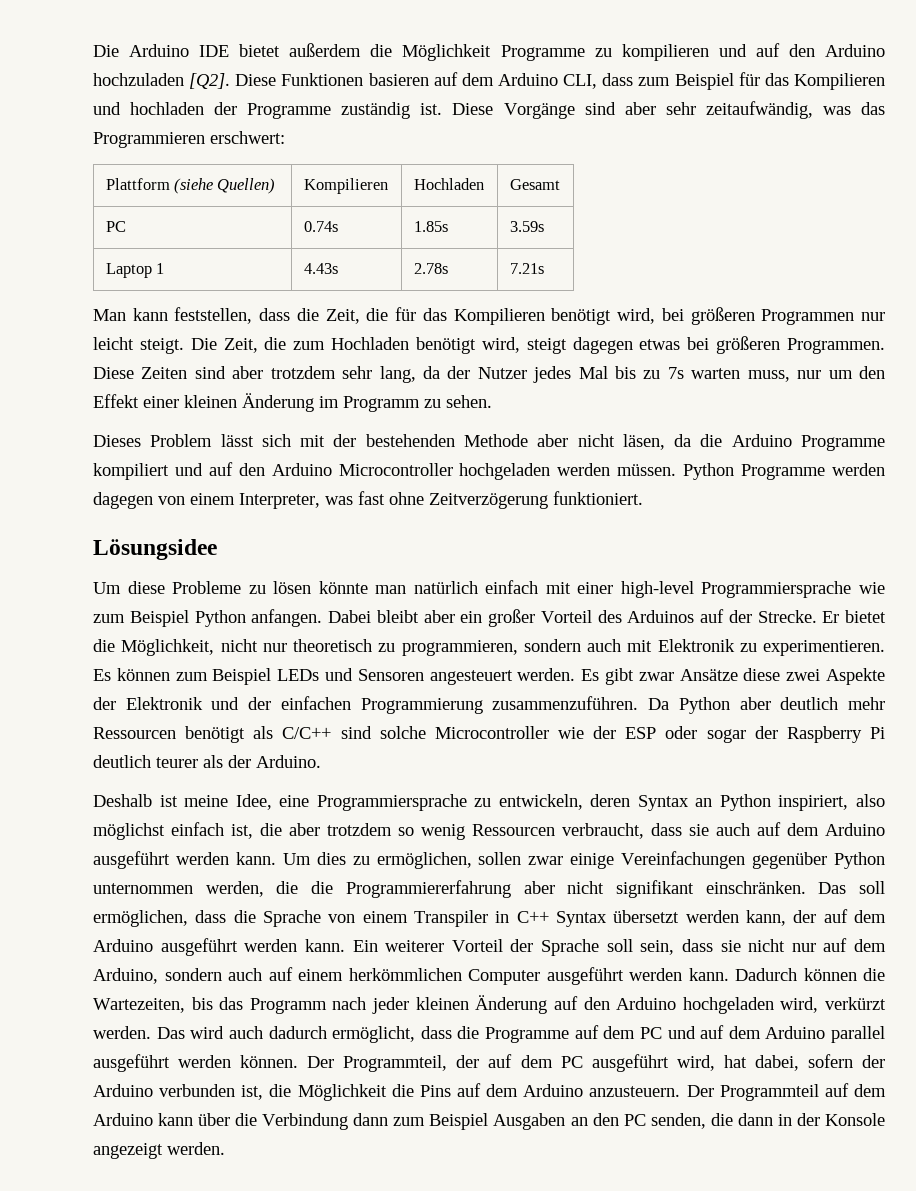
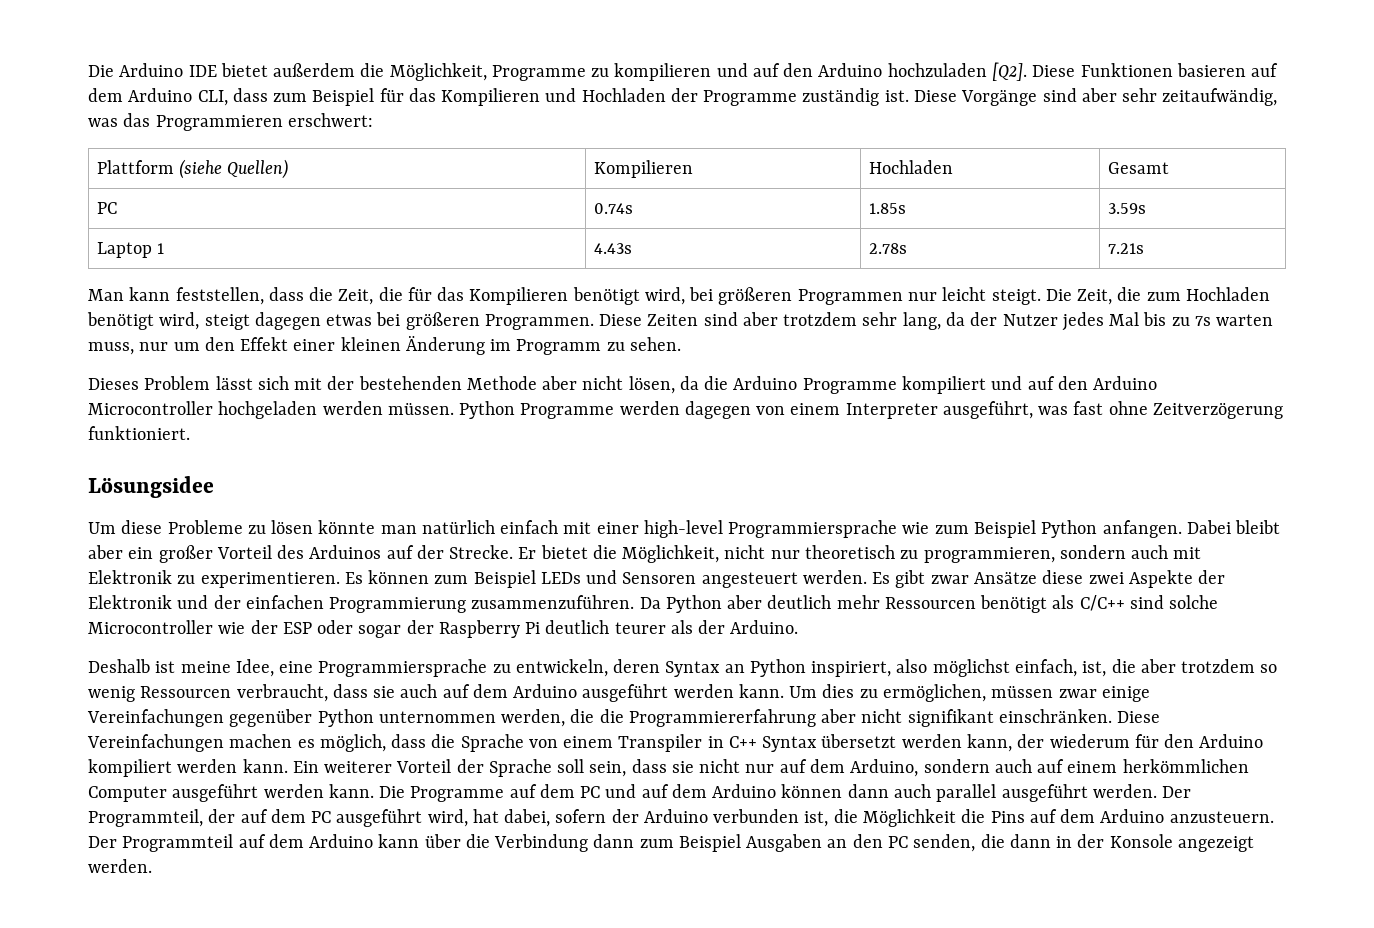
- Die Arduino IDE bietet außerdem die Möglichkeit Programme zu kompilieren und auf den Arduino hochzuladen [Q2]. Diese Funktionen basieren auf dem Arduino CLI, dass zum Beispiel für das Kompilieren und hochladen der Programme zuständig ist.
+ Die Arduino IDE bietet außerdem die Möglichkeit, Programme zu kompilieren und auf den Arduino hochzuladen [Q2]. Diese Funktionen basieren auf dem Arduino CLI, dass zum Beispiel für das Kompilieren und Hochladen der Programme zuständig ist.
- Dieses Problem lässt sich mit der bestehenden Methode aber nicht läsen, da die Arduino Programme kompiliert und auf den Arduino Microcontroller hochgeladen werden müssen.
+ Dieses Problem lässt sich mit der bestehenden Methode aber nicht lösen, da die Arduino Programme kompiliert und auf den Arduino Microcontroller hochgeladen werden müssen.
- Python Programme werden dagegen von einem Interpreter, was fast ohne Zeitverzögerung funktioniert.
+ Python Programme werden dagegen von einem Interpreter ausgeführt, was fast ohne Zeitverzögerung funktioniert.
- Deshalb ist meine Idee, eine Programmiersprache zu entwickeln, deren Syntax an Python inspiriert, also möglichst einfach ist, die aber trotzdem so wenig Ressourcen verbraucht, dass sie auch auf dem Arduino ausgeführt werden kann.
+ Deshalb ist meine Idee, eine Programmiersprache zu entwickeln, deren Syntax an Python inspiriert, also möglichst einfach, ist, die aber trotzdem so wenig Ressourcen verbraucht, dass sie auch auf dem Arduino ausgeführt werden kann.
- Um dies zu ermöglichen, sollen zwar einige Vereinfachungen gegenüber Python unternommen werden, die die Programmiererfahrung aber nicht signifikant einschränken.
+ Um dies zu ermöglichen, müssen zwar einige Vereinfachungen gegenüber Python unternommen werden, die die Programmiererfahrung aber nicht signifikant einschränken.
- Das soll ermöglichen, dass die Sprache von einem Transpiler in C++ Syntax übersetzt werden kann, der auf dem Arduino ausgeführt werden kann.
+ Diese Vereinfachungen machen es möglich, dass die Sprache von einem Transpiler in C++ Syntax übersetzt werden kann, der wiederum für den Arduino kompiliert werden kann.
- Dadurch können die Wartezeiten, bis das Programm nach jeder kleinen Änderung auf den Arduino hochgeladen wird, verkürzt werden. Das wird auch dadurch ermöglicht, dass die Programme auf dem PC und auf dem Arduino parallel ausgeführt werden können.
+ Die Programme auf dem PC und auf dem Arduino können dann auch parallel ausgeführt werden.

